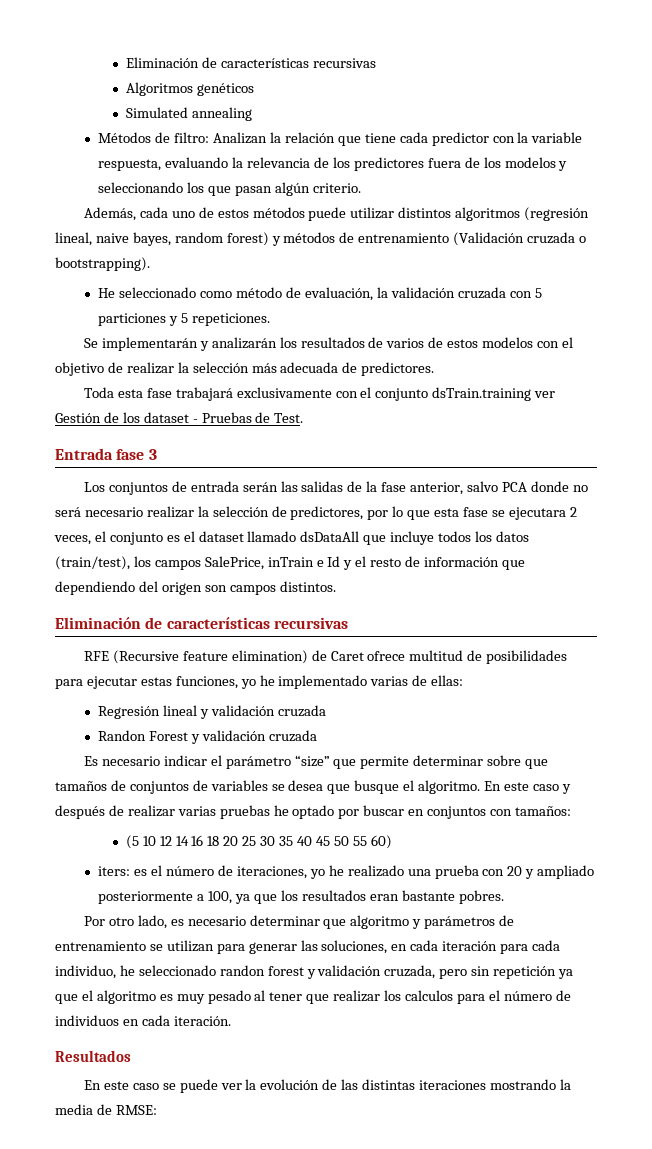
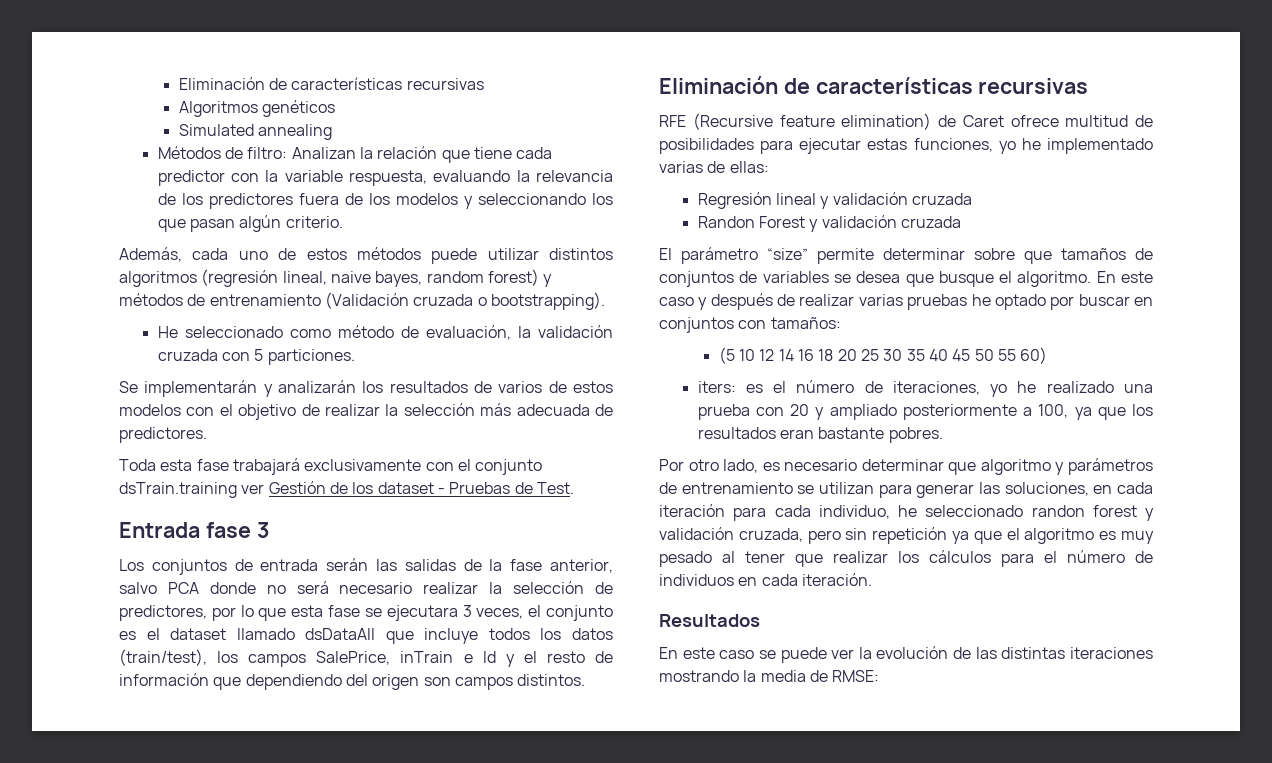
- He seleccionado como método de evaluación, la validación cruzada con 5 particiones y 5 repeticiones.
+ He seleccionado como método de evaluación, la validación cruzada con 5 particiones.
- Los conjuntos de entrada serán las salidas de la fase anterior, salvo PCA donde no será necesario realizar la selección de predictores, por lo que esta fase se ejecutara 2 veces, el conjunto es el dataset llamado dsDataAll que incluye todos los datos (train/test), los campos SalePrice, inTrain e Id y el resto de información que dependiendo del origen son campos distintos.
+ Los conjuntos de entrada serán las salidas de la fase anterior, salvo PCA donde no será necesario realizar la selección de predictores, por lo que esta fase se ejecutara 3 veces, el conjunto es el dataset llamado dsDataAll que incluye todos los datos (train/test), los campos SalePrice, inTrain e Id y el resto de información que dependiendo del origen son campos distintos.
- Es necesario indicar el parámetro “size” que permite determinar sobre que tamaños de conjuntos de variables se desea que busque el algoritmo.
+ El parámetro “size” permite determinar sobre que tamaños de conjuntos de variables se desea que busque el algoritmo.
- Por otro lado, es necesario determinar que algoritmo y parámetros de entrenamiento se utilizan para generar las soluciones, en cada iteración para cada individuo, he seleccionado randon forest y validación cruzada, pero sin repetición ya que el algoritmo es muy pesado al tener que realizar los calculos para el número de individuos en cada iteración.
+ Por otro lado, es necesario determinar que algoritmo y parámetros de entrenamiento se utilizan para generar las soluciones, en cada iteración para cada individuo, he seleccionado randon forest y validación cruzada, pero sin repetición ya que el algoritmo es muy pesado al tener que realizar los cálculos para el número de individuos en cada iteración.

